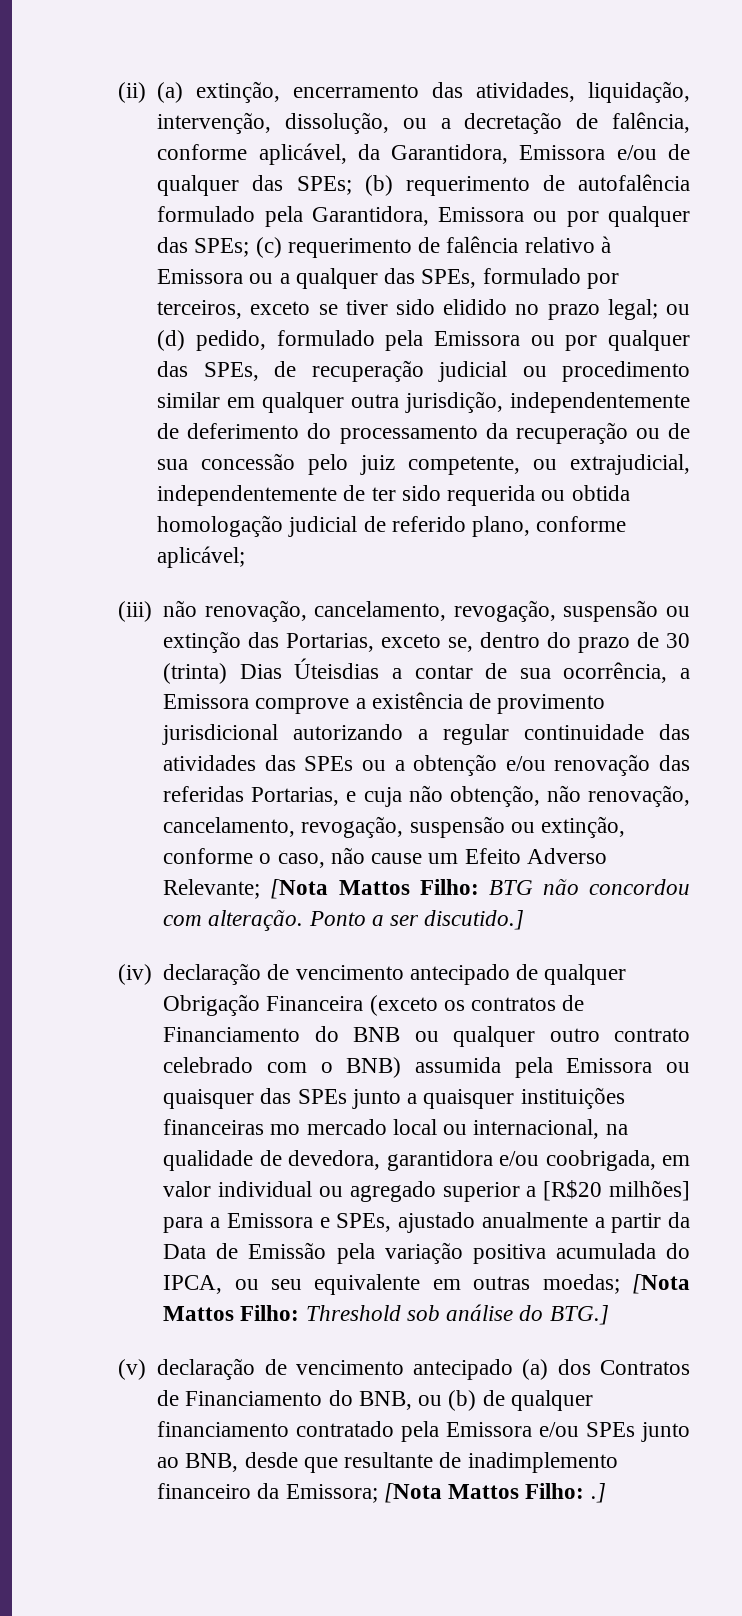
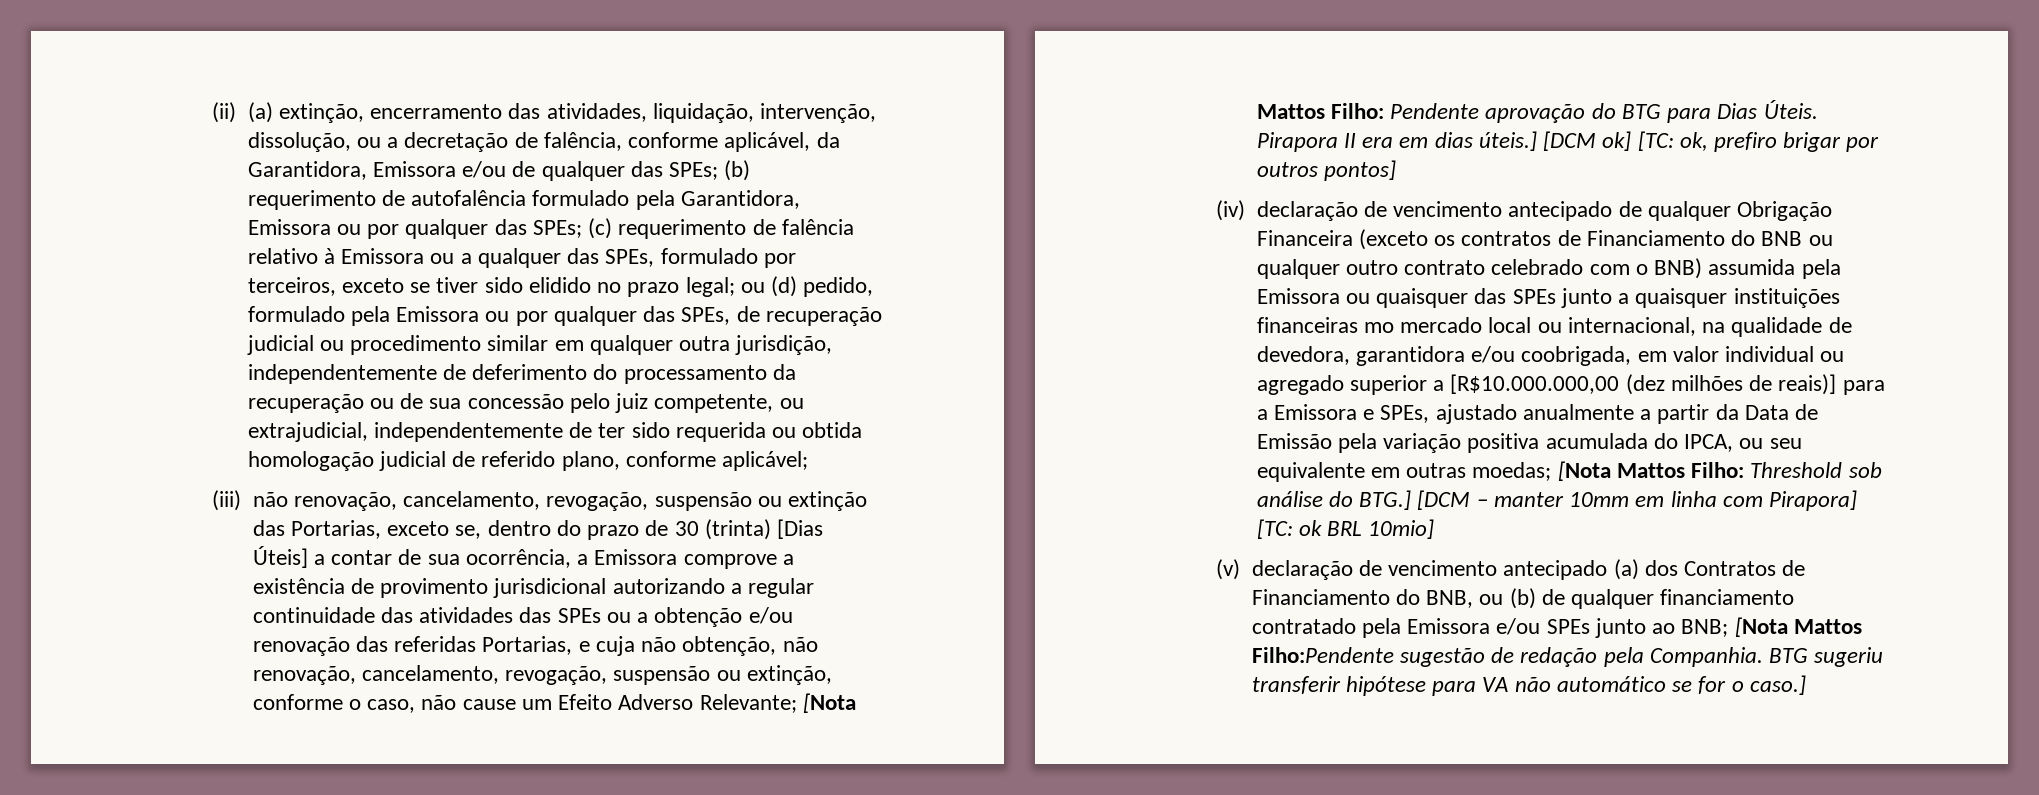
- (iii) não renovação, cancelamento, revogação, suspensão ou extinção das Portarias, exceto se, dentro do prazo de 30 (trinta) Dias Úteisdias a contar de sua ocorrência, a Emissora comprove a existência de provimento jurisdicional autorizando a regular continuidade das atividades das SPEs ou a obtenção e/ou renovação das referidas Portarias, e cuja não obtenção, não renovação, cancelamento, revogação, suspensão ou extinção, conforme o caso, não cause um Efeito Adverso Relevante;
+ (iii) não renovação, cancelamento, revogação, suspensão ou extinção das Portarias, exceto se, dentro do prazo de 30 (trinta) [Dias Úteis] a contar de sua ocorrência, a Emissora comprove a existência de provimento jurisdicional autorizando a regular continuidade das atividades das SPEs ou a obtenção e/ou renovação das referidas Portarias, e cuja não obtenção, não renovação, cancelamento, revogação, suspensão ou extinção, conforme o caso, não cause um Efeito Adverso Relevante;
- BTG não concordou com alteração. Ponto a ser discutido.]
+ Pendente aprovação do BTG para Dias Úteis. Pirapora II era em dias úteis.] [DCM ok] [TC: ok, prefiro brigar por outros pontos]
- (iv) declaração de vencimento antecipado de qualquer Obrigação Financeira (exceto os contratos de Financiamento do BNB ou qualquer outro contrato celebrado com o BNB) assumida pela Emissora ou quaisquer das SPEs junto a quaisquer instituições financeiras mo mercado local ou internacional, na qualidade de devedora, garantidora e/ou coobrigada, em valor individual ou agregado superior a [R$20 milhões] para a Emissora e SPEs, ajustado anualmente a partir da Data de Emissão pela variação positiva acumulada do IPCA, ou seu equivalente em outras moedas;
+ (iv) declaração de vencimento antecipado de qualquer Obrigação Financeira (exceto os contratos de Financiamento do BNB ou qualquer outro contrato celebrado com o BNB) assumida pela Emissora ou quaisquer das SPEs junto a quaisquer instituições financeiras mo mercado local ou internacional, na qualidade de devedora, garantidora e/ou coobrigada, em valor individual ou agregado superior a [R$10.000.000,00 (dez milhões de reais)] para a Emissora e SPEs, ajustado anualmente a partir da Data de Emissão pela variação positiva acumulada do IPCA, ou seu equivalente em outras moedas;
- Threshold sob análise do BTG.]
+ Threshold sob análise do BTG.] [DCM – manter 10mm em linha com Pirapora] [TC: ok BRL 10mio]
- (v) declaração de vencimento antecipado (a) dos Contratos de Financiamento do BNB, ou (b) de qualquer financiamento contratado pela Emissora e/ou SPEs junto ao BNB, desde que resultante de inadimplemento financeiro da Emissora; [Nota Mattos Filho: .]
+ (v) declaração de vencimento antecipado (a) dos Contratos de Financiamento do BNB, ou (b) de qualquer financiamento contratado pela Emissora e/ou SPEs junto ao BNB; [Nota Mattos Filho:Pendente sugestão de redação pela Companhia. BTG sugeriu transferir hipótese para VA não automático se for o caso.]

